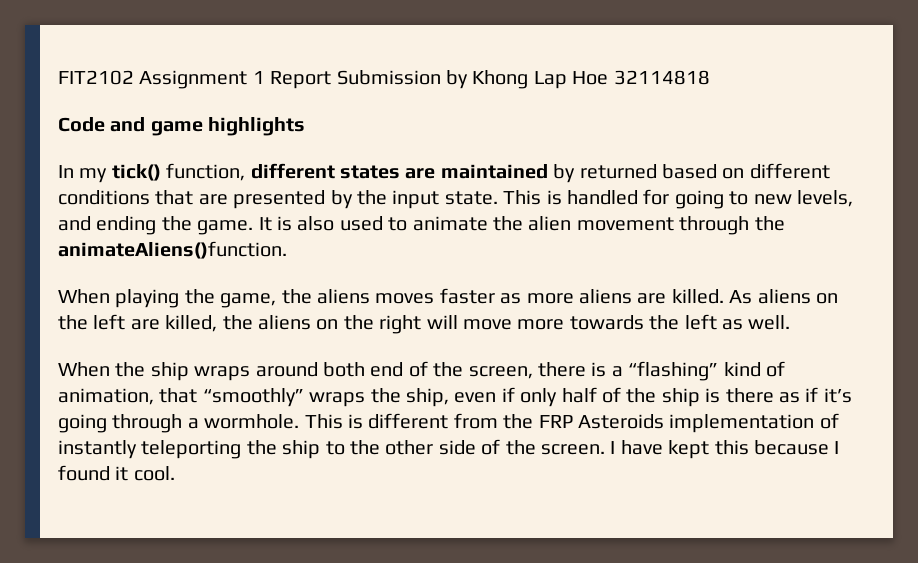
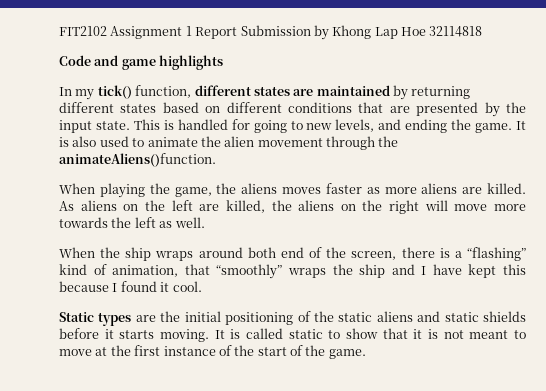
- In my tick() function, different states are maintained by returned based on different conditions that are presented by the input state.
+ In my tick() function, different states are maintained by returning different states based on different conditions that are presented by the input state.
- When the ship wraps around both end of the screen, there is a “flashing” kind of animation, that “smoothly” wraps the ship, even if only half of the ship is there as if it’s going through a wormhole. This is different from the FRP Asteroids implementation of instantly teleporting the ship to the other side of the screen. I have kept this because I found it cool.
+ When the ship wraps around both end of the screen, there is a “flashing” kind of animation, that “smoothly” wraps the ship and I have kept this because I found it cool.
+ Static types are the initial positioning of the static aliens and static shields before it starts moving. It is called static to show that it is not meant to move at the first instance of the start of the game.

